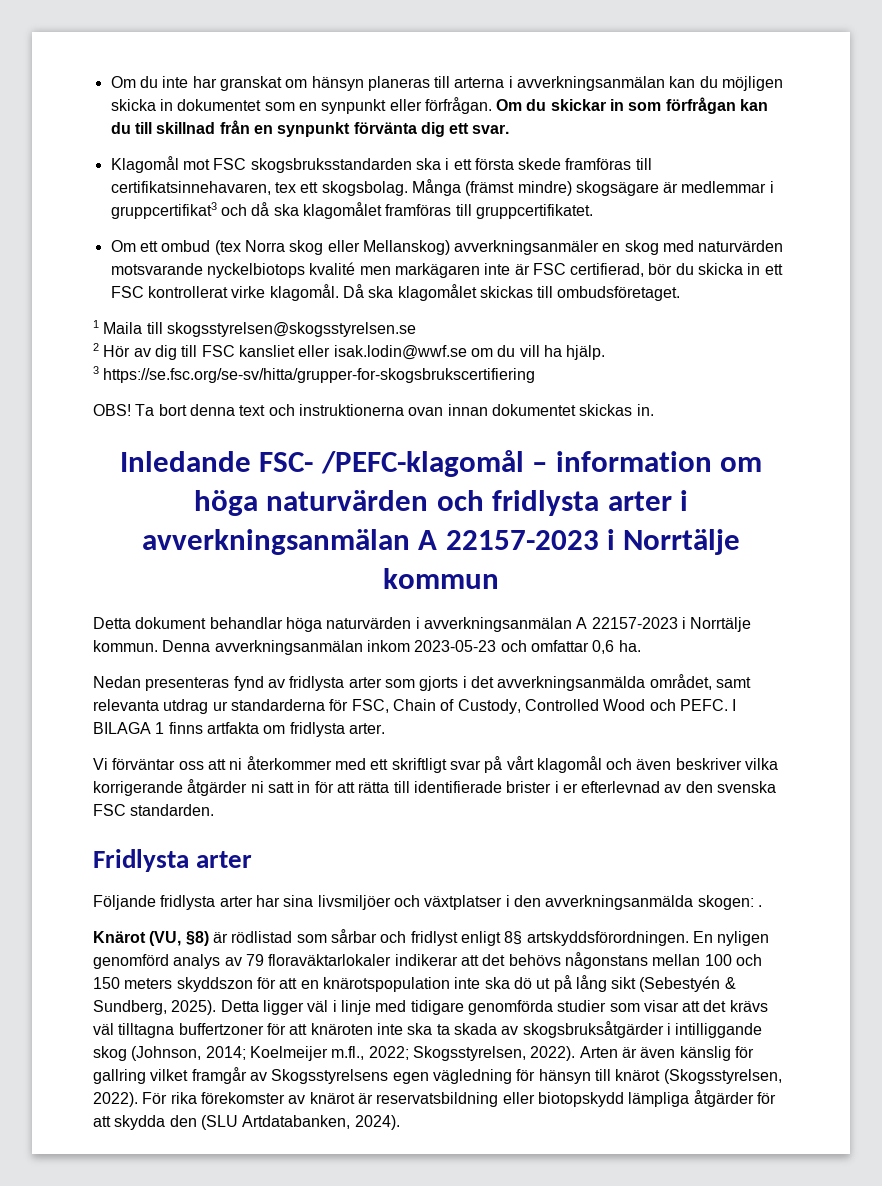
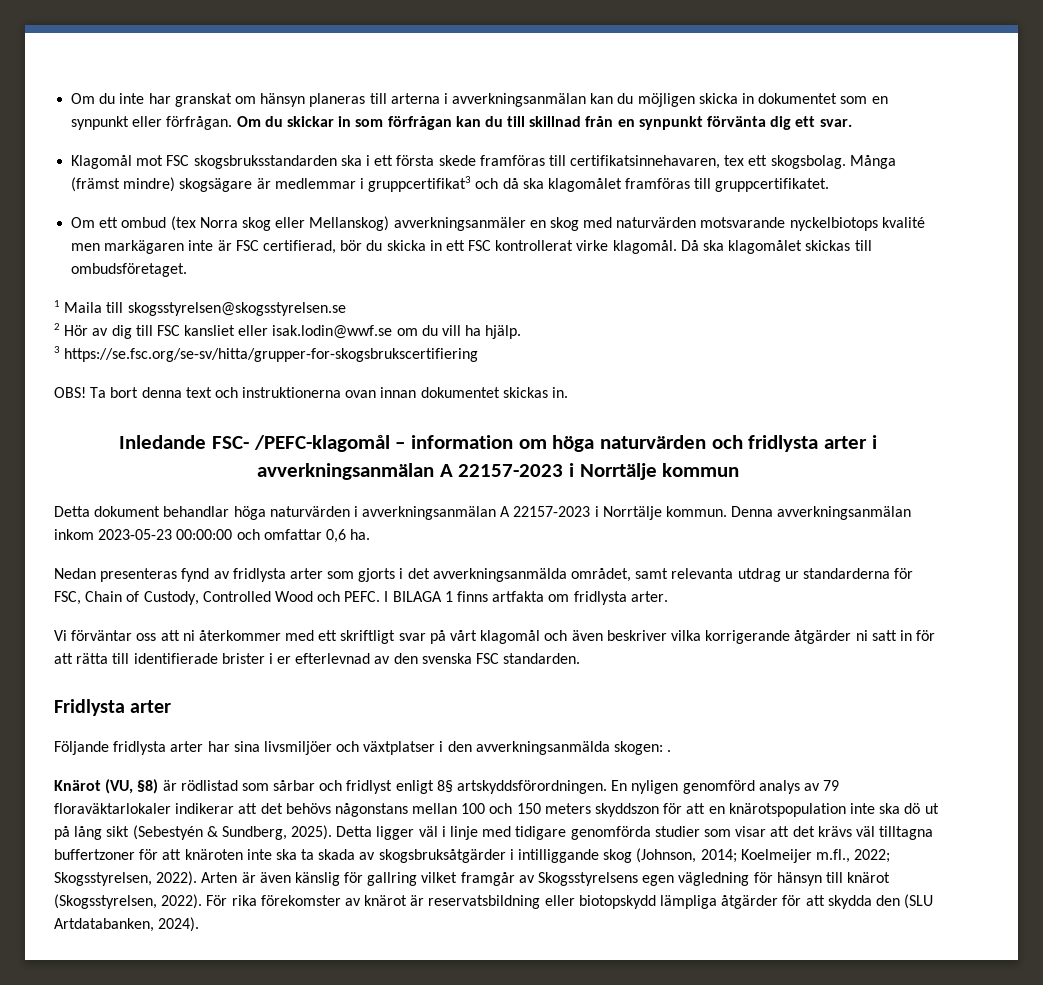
- Denna avverkningsanmälan inkom 2023-05-23 och omfattar 0,6 ha.
+ Denna avverkningsanmälan inkom 2023-05-23 00:00:00 och omfattar 0,6 ha.

